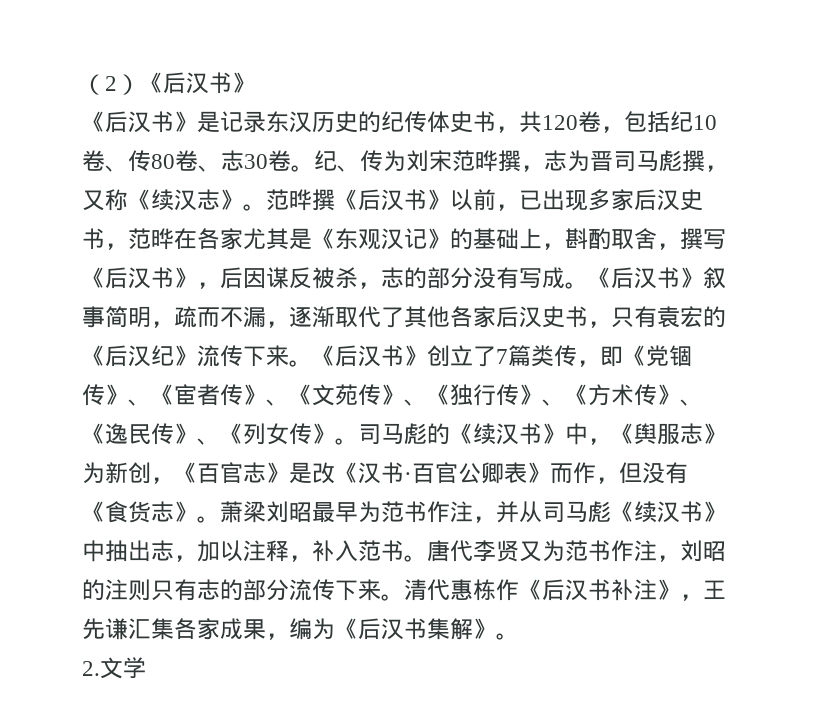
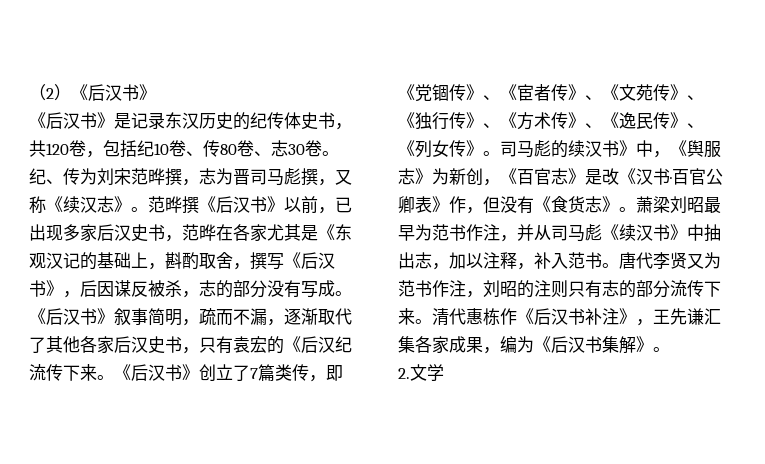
- 范晔撰《后汉书》以前，已出现多家后汉史书，范晔在各家尤其是《东观汉记》的基础上，斟酌取舍，撰写《后汉书》，后因谋反被杀，志的部分没有写成。
+ 范晔撰《后汉书》以前，已出现多家后汉史书，范晔在各家尤其是《东观汉记的基础上，斟酌取舍，撰写《后汉书》，后因谋反被杀，志的部分没有写成。
- 《后汉书》叙事简明，疏而不漏，逐渐取代了其他各家后汉史书，只有袁宏的《后汉纪》流传下来。
+ 《后汉书》叙事简明，疏而不漏，逐渐取代了其他各家后汉史书，只有袁宏的《后汉纪流传下来。
- 司马彪的《续汉书》中，《舆服志》为新创，《百官志》是改《汉书·百官公卿表》而作，但没有《食货志》。
+ 司马彪的续汉书》中，《舆服志》为新创，《百官志》是改《汉书·百官公卿表》作，但没有《食货志》。

